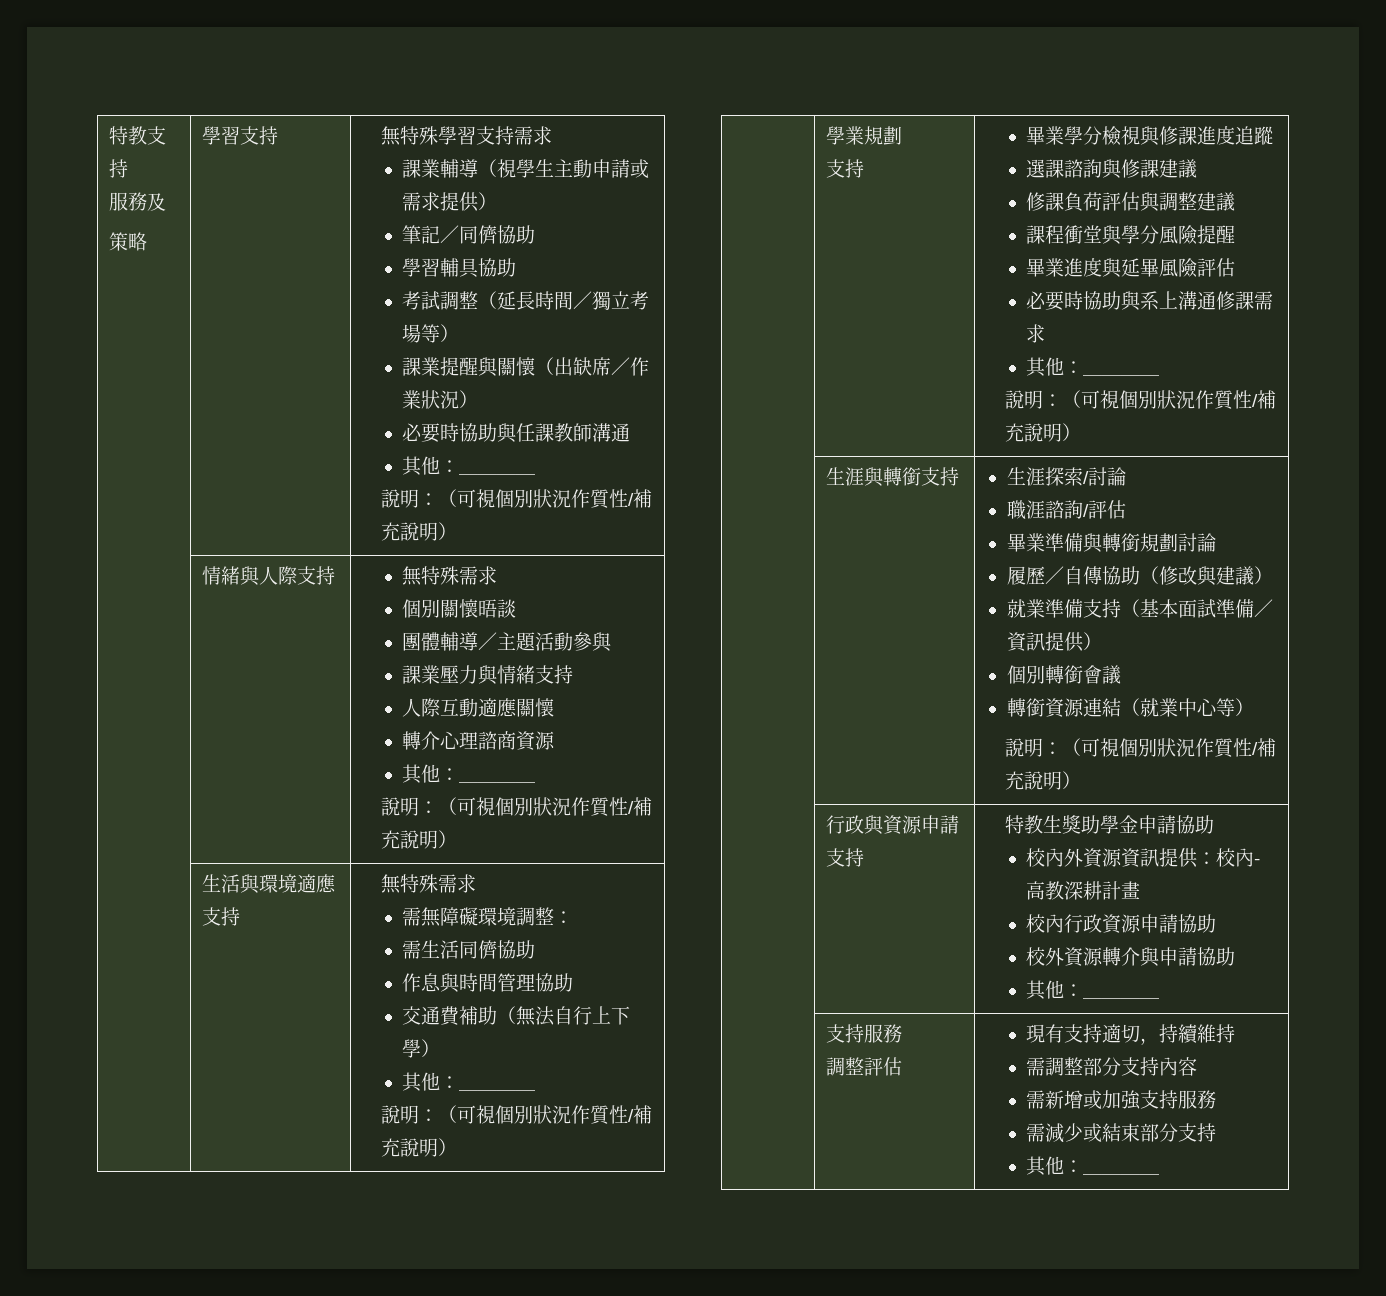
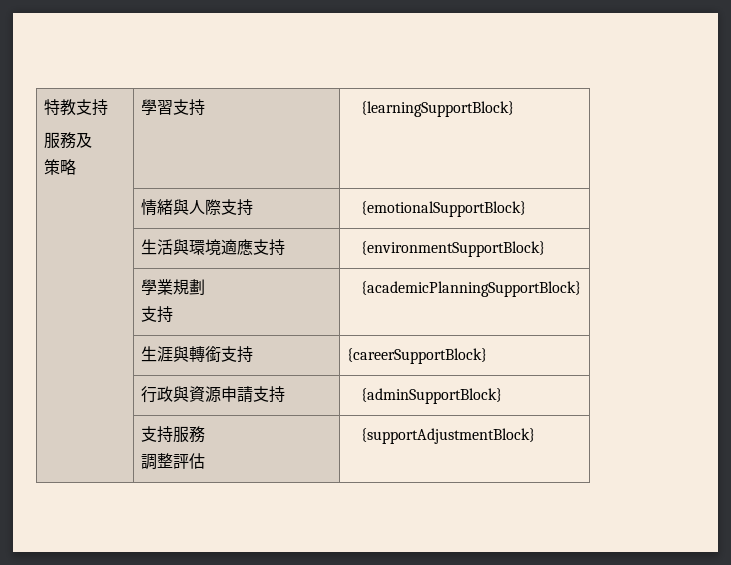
- 無特殊學習支持需求
- 課業輔導（視學生主動申請或需求提供）
- 筆記／同儕協助
- 學習輔具協助
- 考試調整（延長時間／獨立考場等）
- 課業提醒與關懷（出缺席／作業狀況）
- 必要時協助與任課教師溝通
- 其他：＿＿＿＿
- 說明：（可視個別狀況作質性/補充說明）
- | 情緒與人際支持 | 無特殊需求
- 個別關懷晤談
- 團體輔導／主題活動參與
- 課業壓力與情緒支持
- 人際互動適應關懷
- 轉介心理諮商資源
- 其他：＿＿＿＿
- 說明：（可視個別狀況作質性/補充說明）
+ {learningSupportBlock}
+ | 情緒與人際支持 | {emotionalSupportBlock}
- | 生活與環境適應支持 | 無特殊需求
- 需無障礙環境調整：
- 需生活同儕協助
- 作息與時間管理協助
- 交通費補助（無法自行上下學）
- 其他：＿＿＿＿
- 說明：（可視個別狀況作質性/補充說明）
+ | 生活與環境適應支持 | {environmentSupportBlock}
  | 學業規劃
- 支持 | 畢業學分檢視與修課進度追蹤
- 選課諮詢與修課建議
- 修課負荷評估與調整建議
- 課程衝堂與學分風險提醒
- 畢業進度與延畢風險評估
- 必要時協助與系上溝通修課需求
- 其他：＿＿＿＿
- 說明：（可視個別狀況作質性/補充說明）
- | 生涯與轉銜支持 | 生涯探索/討論
- 職涯諮詢/評估
- 畢業準備與轉銜規劃討論
- 履歷／自傳協助（修改與建議）
- 就業準備支持（基本面試準備／資訊提供）
- 個別轉銜會議
- 轉銜資源連結（就業中心等）
- 說明：（可視個別狀況作質性/補充說明）
+ 支持 | {academicPlanningSupportBlock}
+ | 生涯與轉銜支持 | {careerSupportBlock}
- | 行政與資源申請支持 | 特教生獎助學金申請協助
- 校內外資源資訊提供：校內-高教深耕計畫
- 校內行政資源申請協助
- 校外資源轉介與申請協助
- 其他：＿＿＿＿
+ | 行政與資源申請支持 | {adminSupportBlock}
  | 支持服務
- 調整評估 | 現有支持適切，持續維持
- 需調整部分支持內容
- 需新增或加強支持服務
- 需減少或結束部分支持
- 其他：＿＿＿＿
+ 調整評估 | {supportAdjustmentBlock}

